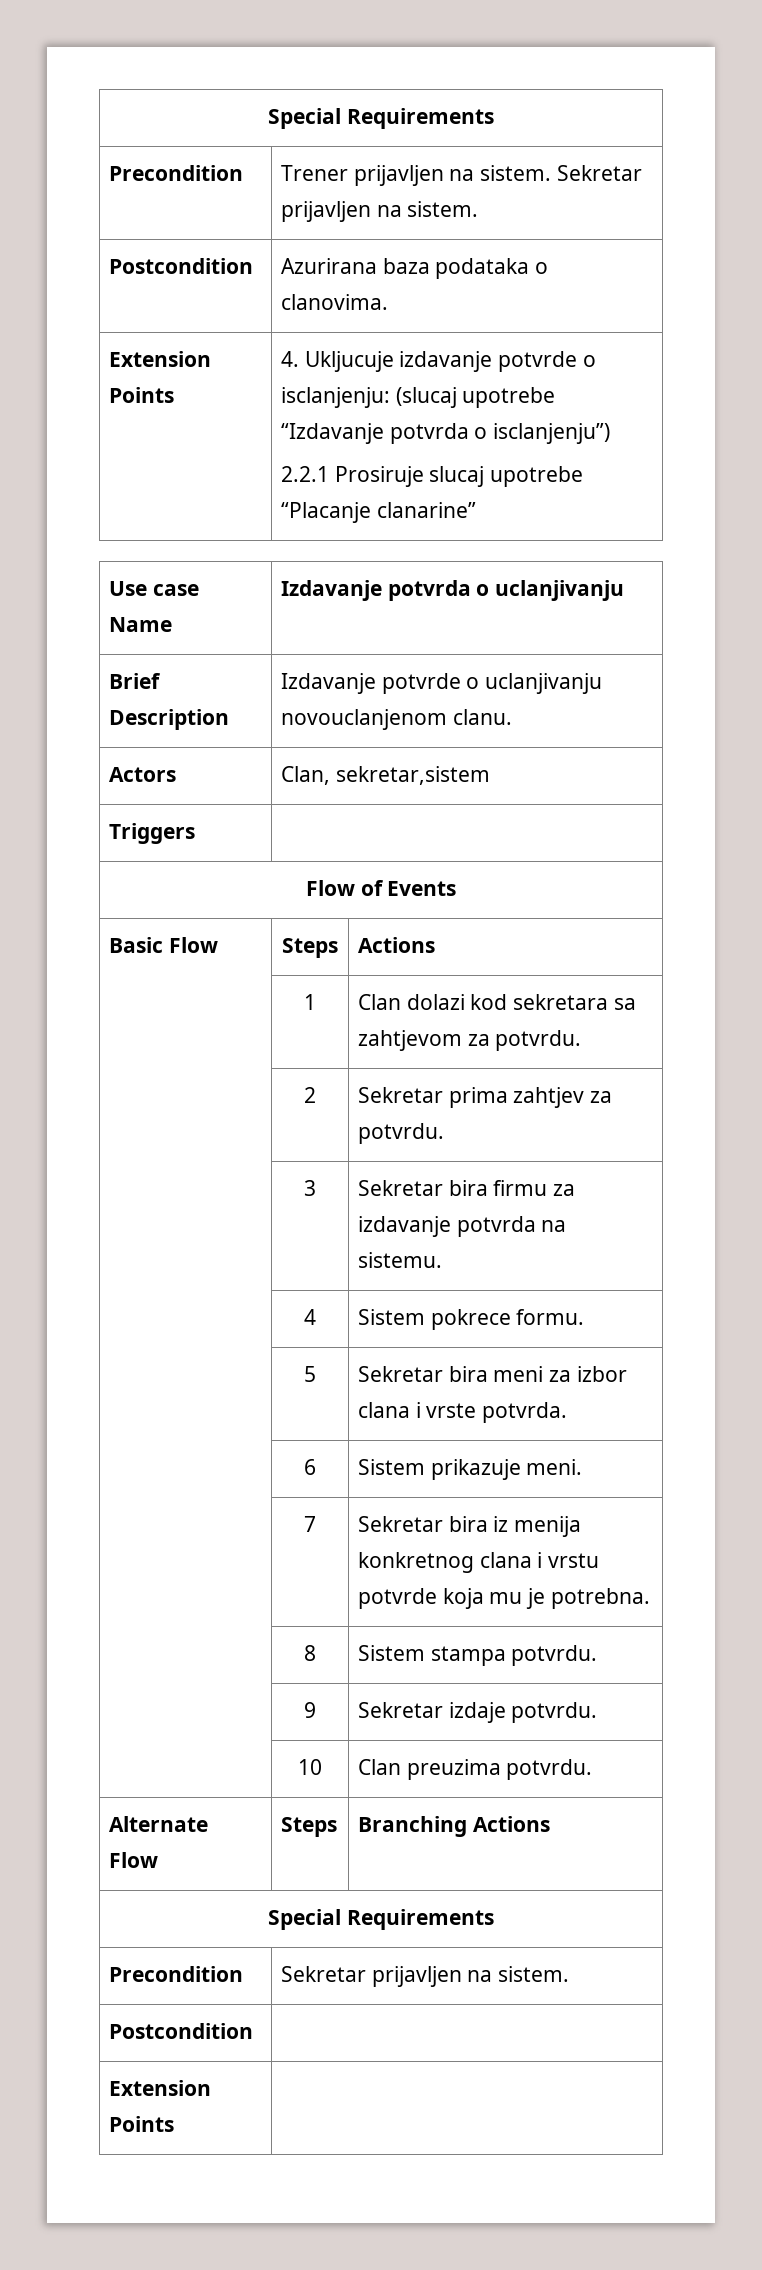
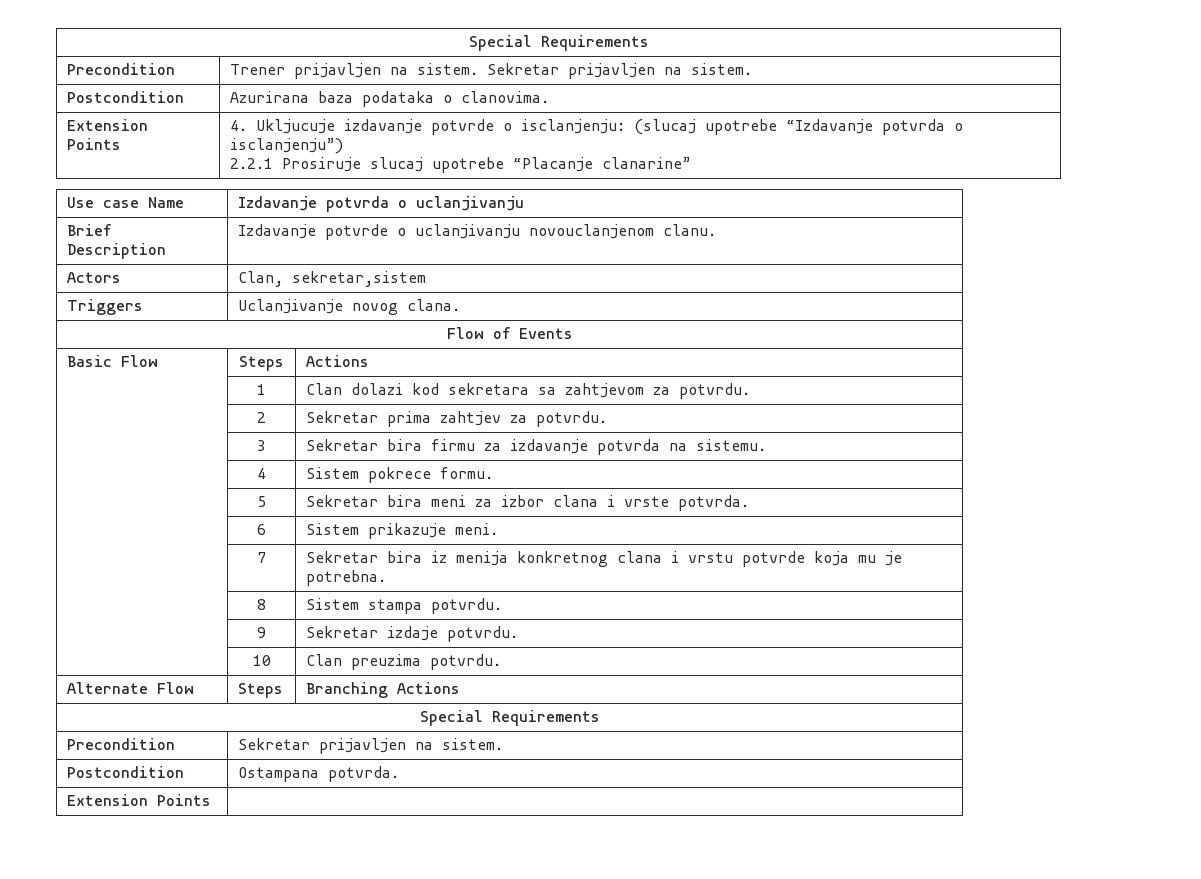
- Triggers |
+ Triggers | Uclanjivanje novog clana.
  Precondition | Sekretar prijavljen na sistem.
- Postcondition |
+ Postcondition | Ostampana potvrda.

